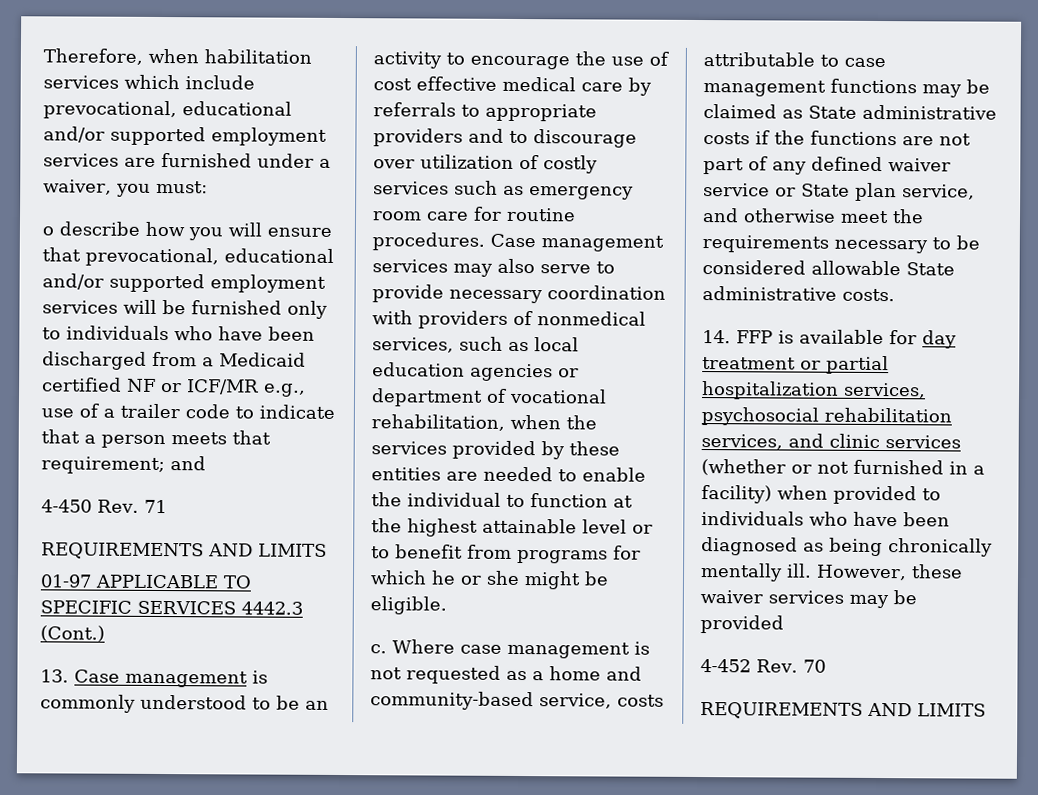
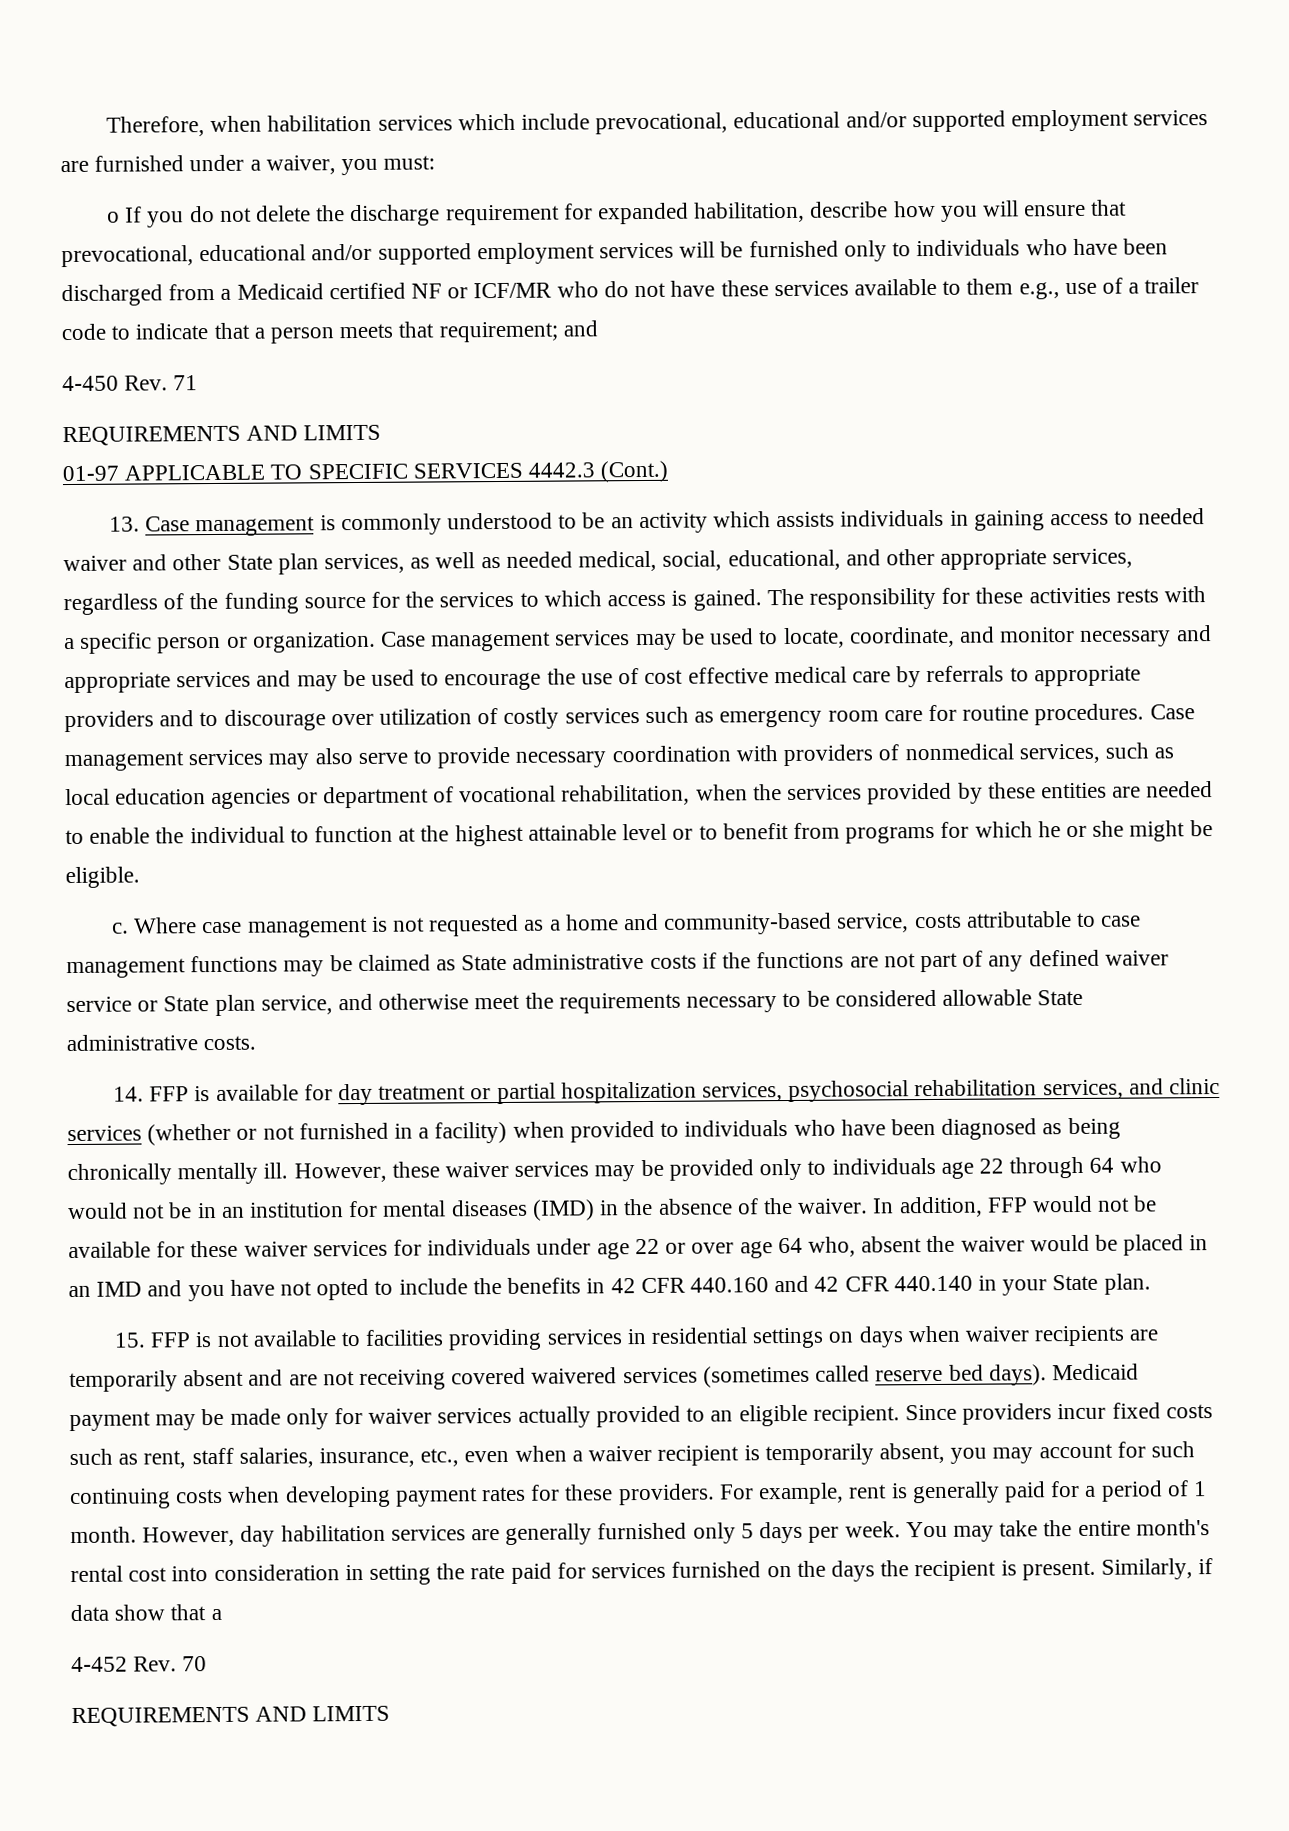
- o describe how you will ensure that prevocational, educational and/or supported employment services will be furnished only to individuals who have been discharged from a Medicaid certified NF or ICF/MR e.g., use of a trailer code to indicate that a person meets that requirement; and
+ o If you do not delete the discharge requirement for expanded habilitation, describe how you will ensure that prevocational, educational and/or supported employment services will be furnished only to individuals who have been discharged from a Medicaid certified NF or ICF/MR who do not have these services available to them e.g., use of a trailer code to indicate that a person meets that requirement; and
- 13. Case management is commonly understood to be an activity to encourage the use of cost effective medical care by referrals to appropriate providers and to discourage over utilization of costly services such as emergency room care for routine procedures.
+ 13. Case management is commonly understood to be an activity which assists individuals in gaining access to needed waiver and other State plan services, as well as needed medical, social, educational, and other appropriate services, regardless of the funding source for the services to which access is gained. The responsibility for these activities rests with a specific person or organization. Case management services may be used to locate, coordinate, and monitor necessary and appropriate services and may be used to encourage the use of cost effective medical care by referrals to appropriate providers and to discourage over utilization of costly services such as emergency room care for routine procedures.
- However, these waiver services may be provided
+ However, these waiver services may be provided only to individuals age 22 through 64 who would not be in an institution for mental diseases (IMD) in the absence of the waiver. In addition, FFP would not be available for these waiver services for individuals under age 22 or over age 64 who, absent the waiver would be placed in an IMD and you have not opted to include the benefits in 42 CFR 440.160 and 42 CFR 440.140 in your State plan.
+ 15. FFP is not available to facilities providing services in residential settings on days when waiver recipients are temporarily absent and are not receiving covered waivered services (sometimes called reserve bed days). Medicaid payment may be made only for waiver services actually provided to an eligible recipient. Since providers incur fixed costs such as rent, staff salaries, insurance, etc., even when a waiver recipient is temporarily absent, you may account for such continuing costs when developing payment rates for these providers. For example, rent is generally paid for a period of 1 month. However, day habilitation services are generally furnished only 5 days per week. You may take the entire month's rental cost into consideration in setting the rate paid for services furnished on the days the recipient is present. Similarly, if data show that a

